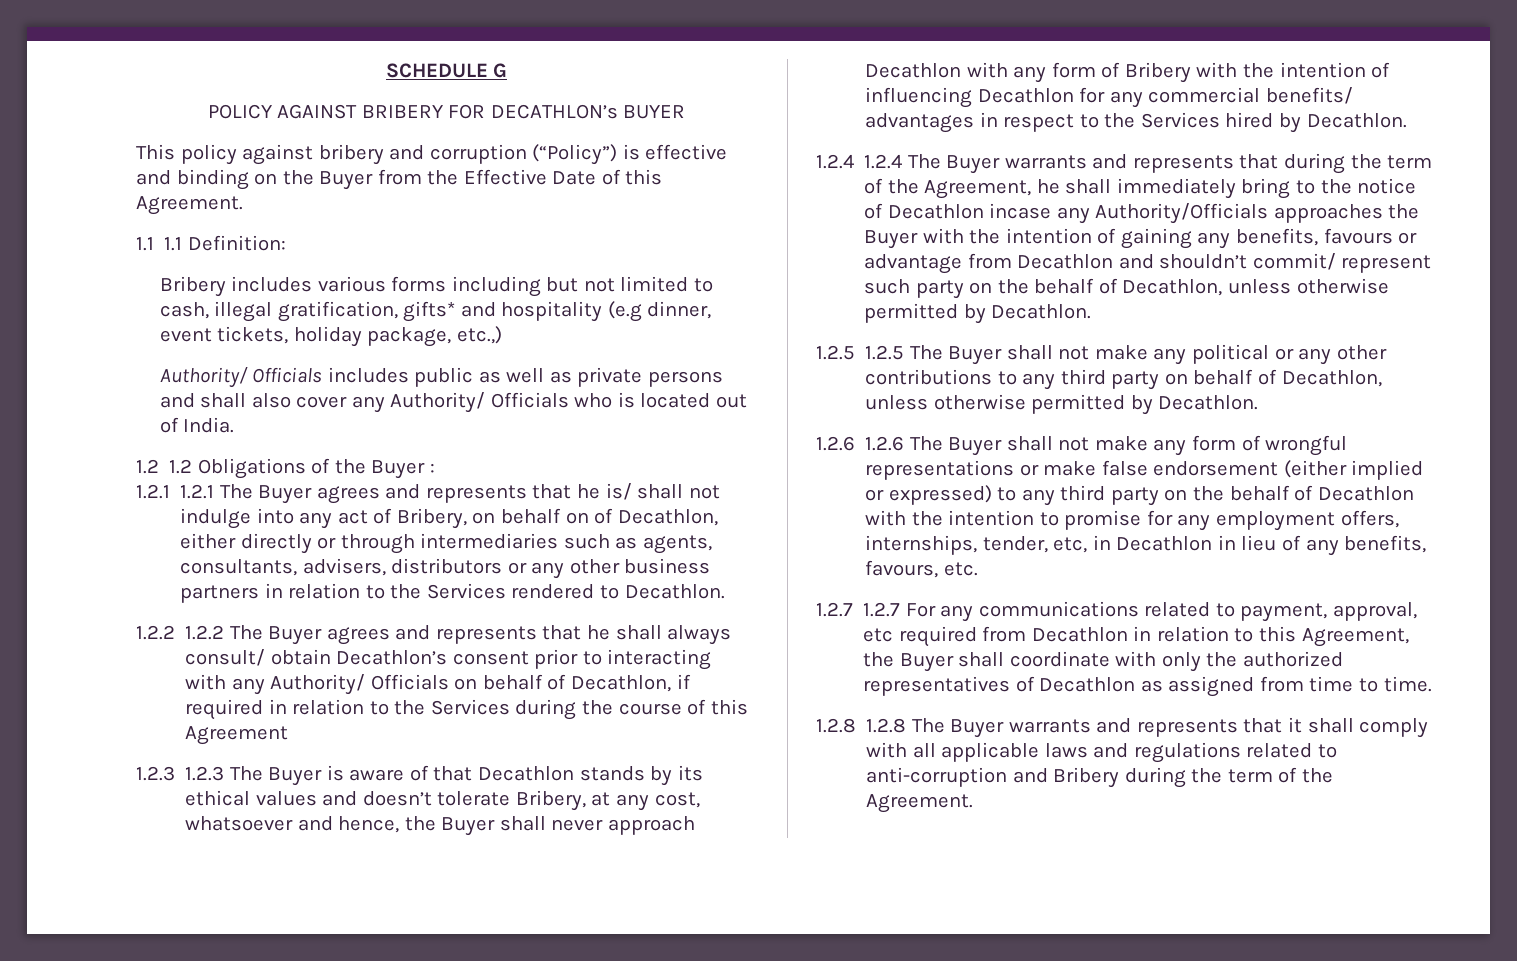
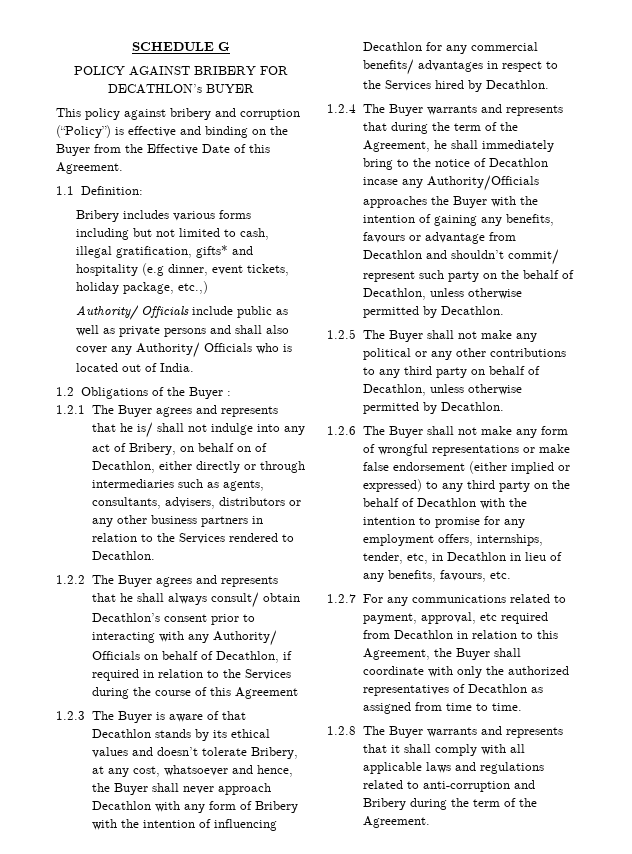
- 1.1 1.1 Definition:
+ 1.1 Definition:
- Authority/ Officials includes public as well as private persons and shall also cover any Authority/ Officials who is located out of India.
+ Authority/ Officials include public as well as private persons and shall also cover any Authority/ Officials who is located out of India.
- 1.2 1.2 Obligations of the Buyer :
+ 1.2 Obligations of the Buyer :
- 1.2.1 1.2.1 The Buyer agrees and represents that he is/ shall not indulge into any act of Bribery, on behalf on of Decathlon, either directly or through intermediaries such as agents, consultants, advisers, distributors or any other business partners in relation to the Services rendered to Decathlon.
+ 1.2.1 The Buyer agrees and represents that he is/ shall not indulge into any act of Bribery, on behalf on of Decathlon, either directly or through intermediaries such as agents, consultants, advisers, distributors or any other business partners in relation to the Services rendered to Decathlon.
- 1.2.2 1.2.2 The Buyer agrees and represents that he shall always consult/ obtain Decathlon’s consent prior to interacting with any Authority/ Officials on behalf of Decathlon, if required in relation to the Services during the course of this Agreement
+ 1.2.2 The Buyer agrees and represents that he shall always consult/ obtain Decathlon’s consent prior to interacting with any Authority/ Officials on behalf of Decathlon, if required in relation to the Services during the course of this Agreement
- 1.2.3 1.2.3 The Buyer is aware of that Decathlon stands by its ethical values and doesn’t tolerate Bribery, at any cost, whatsoever and hence, the Buyer shall never approach Decathlon with any form of Bribery with the intention of influencing Decathlon for any commercial benefits/ advantages in respect to the Services hired by Decathlon.
+ 1.2.3 The Buyer is aware of that Decathlon stands by its ethical values and doesn’t tolerate Bribery, at any cost, whatsoever and hence, the Buyer shall never approach Decathlon with any form of Bribery with the intention of influencing Decathlon for any commercial benefits/ advantages in respect to the Services hired by Decathlon.
- 1.2.4 1.2.4 The Buyer warrants and represents that during the term of the Agreement, he shall immediately bring to the notice of Decathlon incase any Authority/Officials approaches the Buyer with the intention of gaining any benefits, favours or advantage from Decathlon and shouldn’t commit/ represent such party on the behalf of Decathlon, unless otherwise permitted by Decathlon.
+ 1.2.4 The Buyer warrants and represents that during the term of the Agreement, he shall immediately bring to the notice of Decathlon incase any Authority/Officials approaches the Buyer with the intention of gaining any benefits, favours or advantage from Decathlon and shouldn’t commit/ represent such party on the behalf of Decathlon, unless otherwise permitted by Decathlon.
- 1.2.5 1.2.5 The Buyer shall not make any political or any other contributions to any third party on behalf of Decathlon, unless otherwise permitted by Decathlon.
+ 1.2.5 The Buyer shall not make any political or any other contributions to any third party on behalf of Decathlon, unless otherwise permitted by Decathlon.
- 1.2.6 1.2.6 The Buyer shall not make any form of wrongful representations or make false endorsement (either implied or expressed) to any third party on the behalf of Decathlon with the intention to promise for any employment offers, internships, tender, etc, in Decathlon in lieu of any benefits, favours, etc.
+ 1.2.6 The Buyer shall not make any form of wrongful representations or make false endorsement (either implied or expressed) to any third party on the behalf of Decathlon with the intention to promise for any employment offers, internships, tender, etc, in Decathlon in lieu of any benefits, favours, etc.
- 1.2.7 1.2.7 For any communications related to payment, approval, etc required from Decathlon in relation to this Agreement, the Buyer shall coordinate with only the authorized representatives of Decathlon as assigned from time to time.
+ 1.2.7 For any communications related to payment, approval, etc required from Decathlon in relation to this Agreement, the Buyer shall coordinate with only the authorized representatives of Decathlon as assigned from time to time.
- 1.2.8 1.2.8 The Buyer warrants and represents that it shall comply with all applicable laws and regulations related to anti-corruption and Bribery during the term of the Agreement.
+ 1.2.8 The Buyer warrants and represents that it shall comply with all applicable laws and regulations related to anti-corruption and Bribery during the term of the Agreement.

